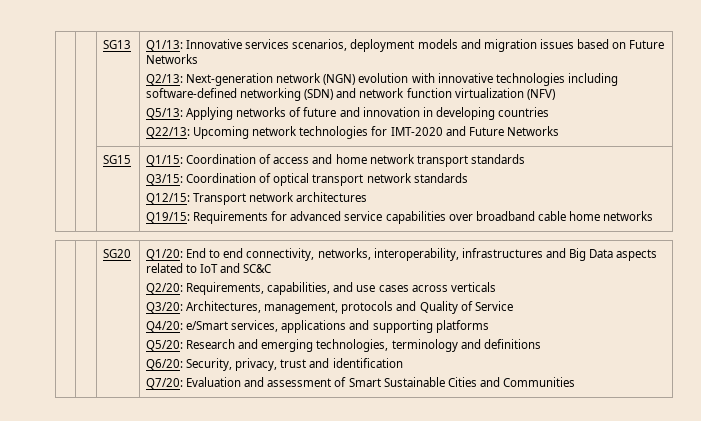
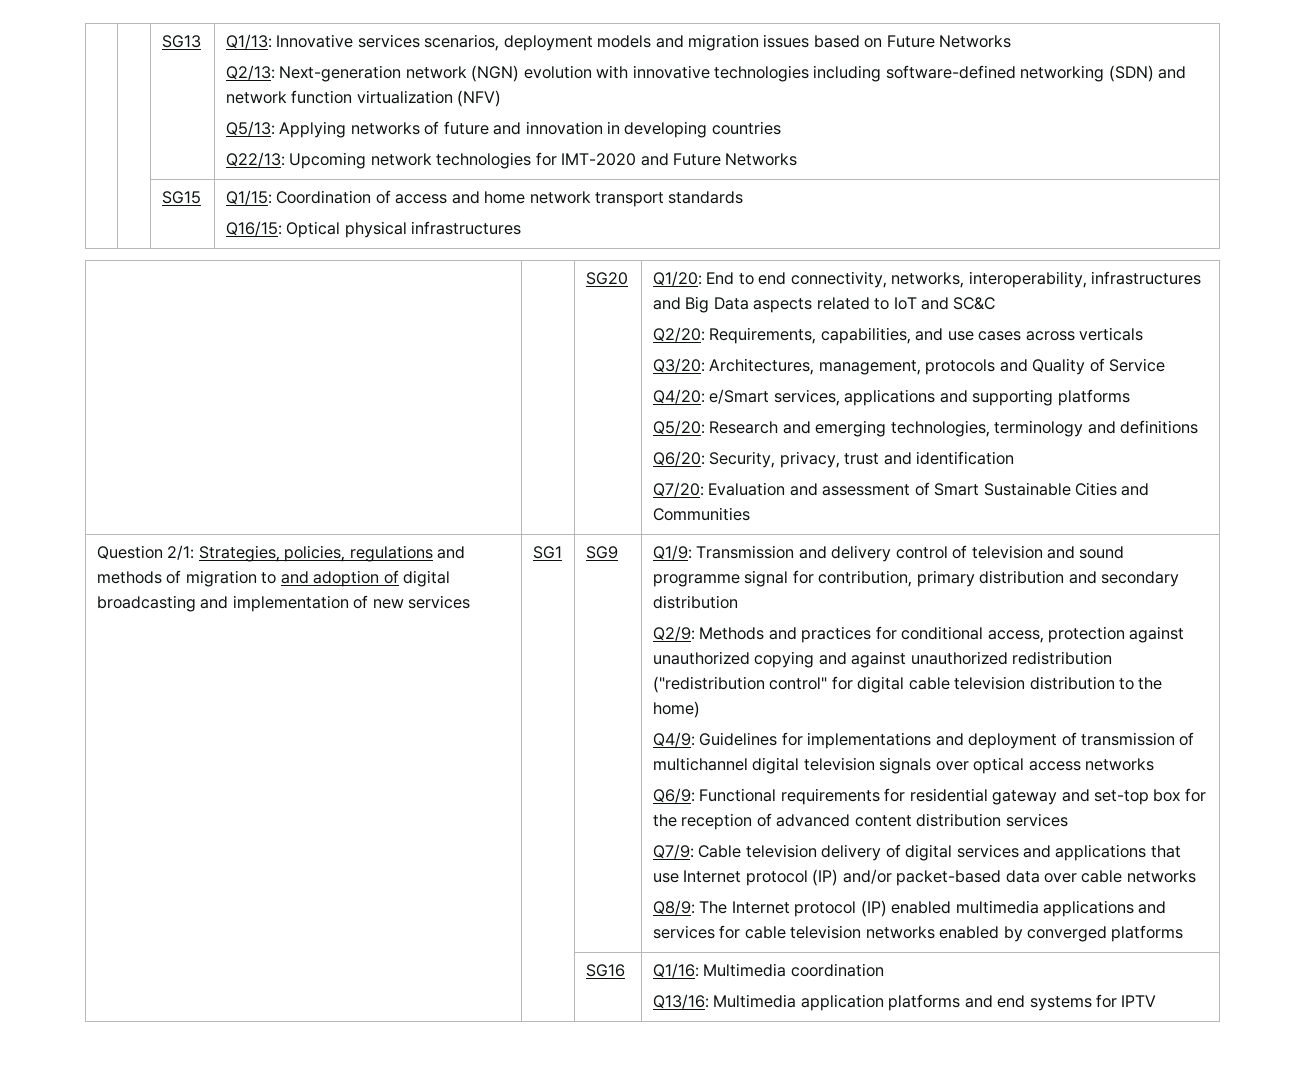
  | | SG15 | Q1/15: Coordination of access and home network transport standards
- Q3/15: Coordination of optical transport network standards
- Q12/15: Transport network architectures
- Q19/15: Requirements for advanced service capabilities over broadband cable home networks
+ Q16/15: Optical physical infrastructures
+ Question 2/1: Strategies, policies, regulations and methods of migration to and adoption of digital broadcasting and implementation of new services | SG1 | SG9 | Q1/9: Transmission and delivery control of television and sound programme signal for contribution, primary distribution and secondary distribution
+ Q2/9: Methods and practices for conditional access, protection against unauthorized copying and against unauthorized redistribution ("redistribution control" for digital cable television distribution to the home)
+ Q4/9: Guidelines for implementations and deployment of transmission of multichannel digital television signals over optical access networks
+ Q6/9: Functional requirements for residential gateway and set-top box for the reception of advanced content distribution services
+ Q7/9: Cable television delivery of digital services and applications that use Internet protocol (IP) and/or packet-based data over cable networks
+ Q8/9: The Internet protocol (IP) enabled multimedia applications and services for cable television networks enabled by converged platforms
+ | | SG16 | Q1/16: Multimedia coordination
+ Q13/16: Multimedia application platforms and end systems for IPTV

